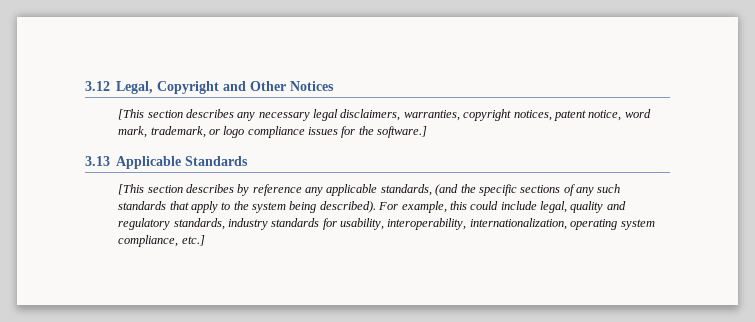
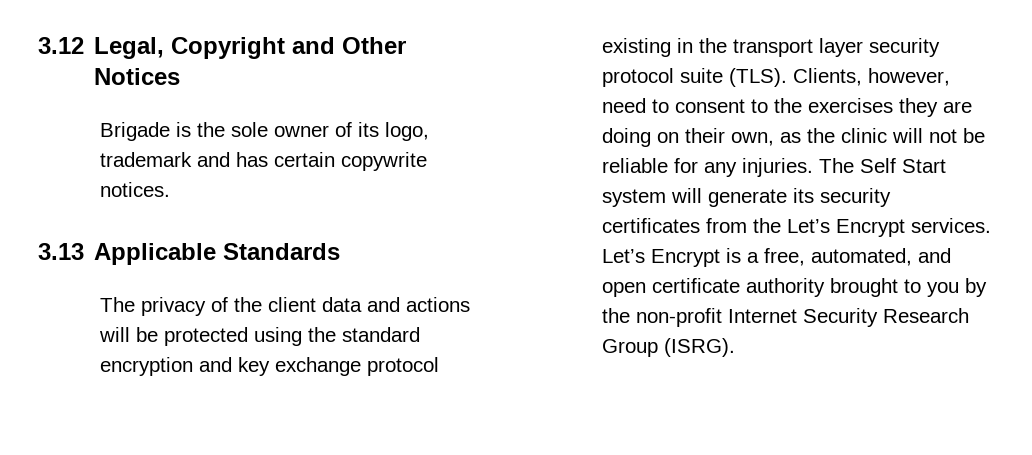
- [This section describes any necessary legal disclaimers, warranties, copyright notices, patent notice, word mark, trademark, or logo compliance issues for the software.]
+ Brigade is the sole owner of its logo, trademark and has certain copywrite notices.
  3.13 Applicable Standards
- [This section describes by reference any applicable standards, (and the specific sections of any such standards that apply to the system being described). For example, this could include legal, quality and regulatory standards, industry standards for usability, interoperability, internationalization, operating system compliance, etc.]
+ The privacy of the client data and actions will be protected using the standard encryption and key exchange protocol existing in the transport layer security protocol suite (TLS). Clients, however, need to consent to the exercises they are doing on their own, as the clinic will not be reliable for any injuries. The Self Start system will generate its security certificates from the Let’s Encrypt services. Let’s Encrypt is a free, automated, and open certificate authority brought to you by the non-profit Internet Security Research Group (ISRG).

